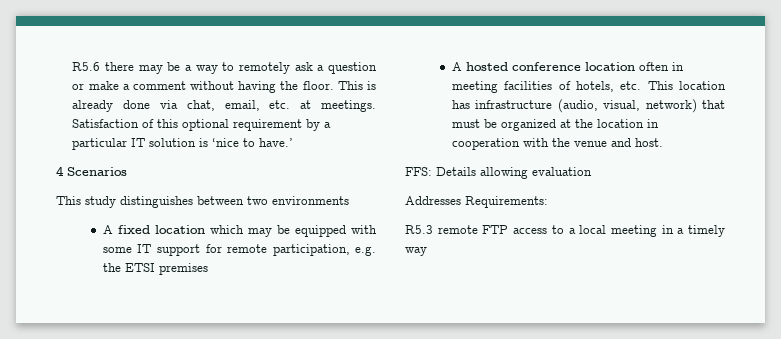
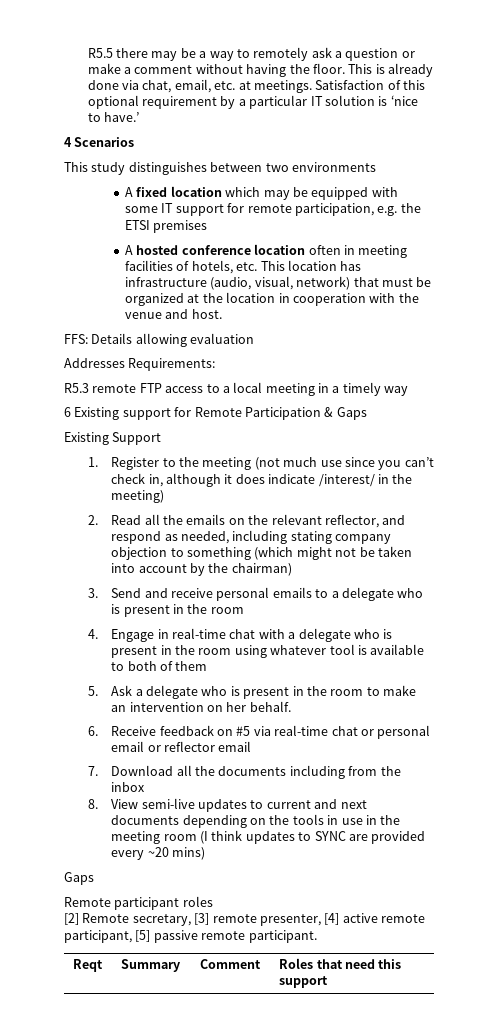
- R5.6 there may be a way to remotely ask a question or make a comment without having the floor.
+ R5.5 there may be a way to remotely ask a question or make a comment without having the floor.
+ 6 Existing support for Remote Participation & Gaps
+ Existing Support
+ 1. Register to the meeting (not much use since you can’t check in, although it does indicate /interest/ in the meeting)
+ 2. Read all the emails on the relevant reflector, and respond as needed, including stating company objection to something (which might not be taken into account by the chairman)
+ 3. Send and receive personal emails to a delegate who is present in the room
+ 4. Engage in real-time chat with a delegate who is present in the room using whatever tool is available to both of them
+ 5. Ask a delegate who is present in the room to make an intervention on her behalf.
+ 6. Receive feedback on #5 via real-time chat or personal email or reflector email
+ 7. Download all the documents including from the inbox
+ 8. View semi-live updates to current and next documents depending on the tools in use in the meeting room (I think updates to SYNC are provided every ~20 mins)
+ Gaps
+ Remote participant roles
+ [2] Remote secretary, [3] remote presenter, [4] active remote participant, [5] passive remote participant.
+ Reqt | Summary | Comment | Roles that need this support

